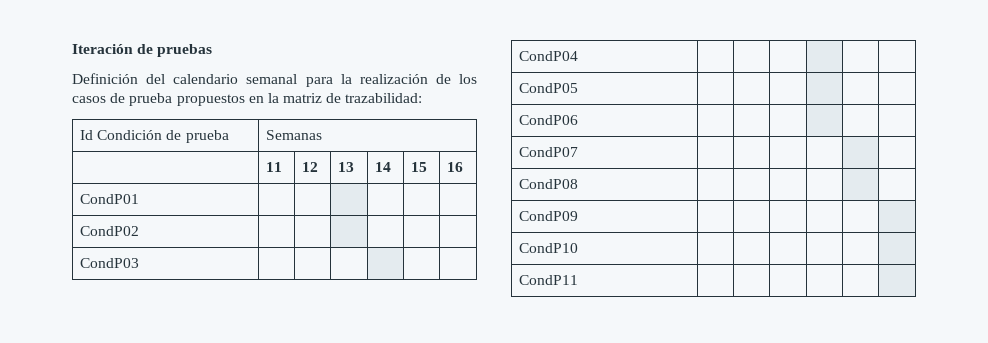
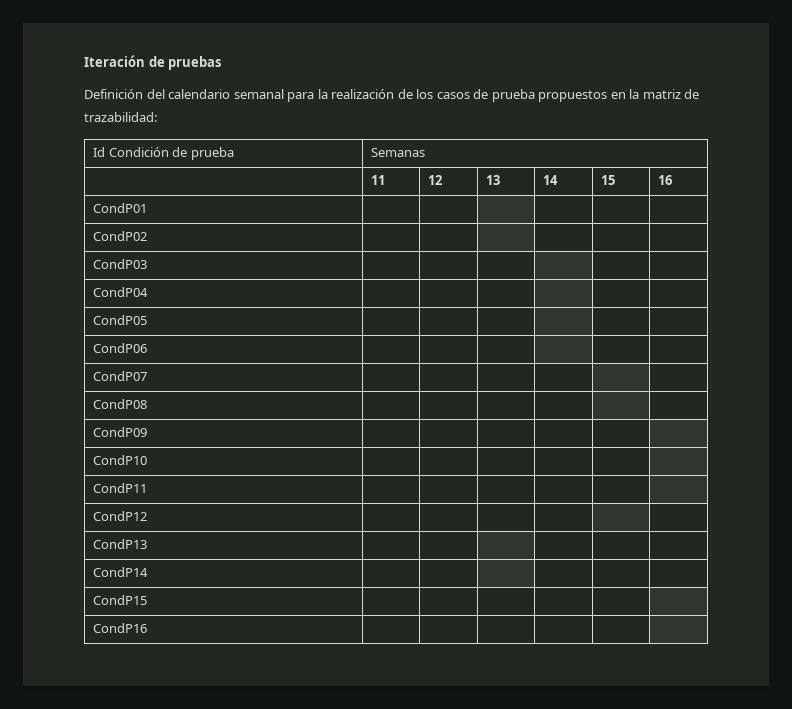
+ CondP12 | | | | | |
+ CondP13 | | | | | |
+ CondP14 | | | | | |
+ CondP15 | | | | | |
+ CondP16 | | | | | |

